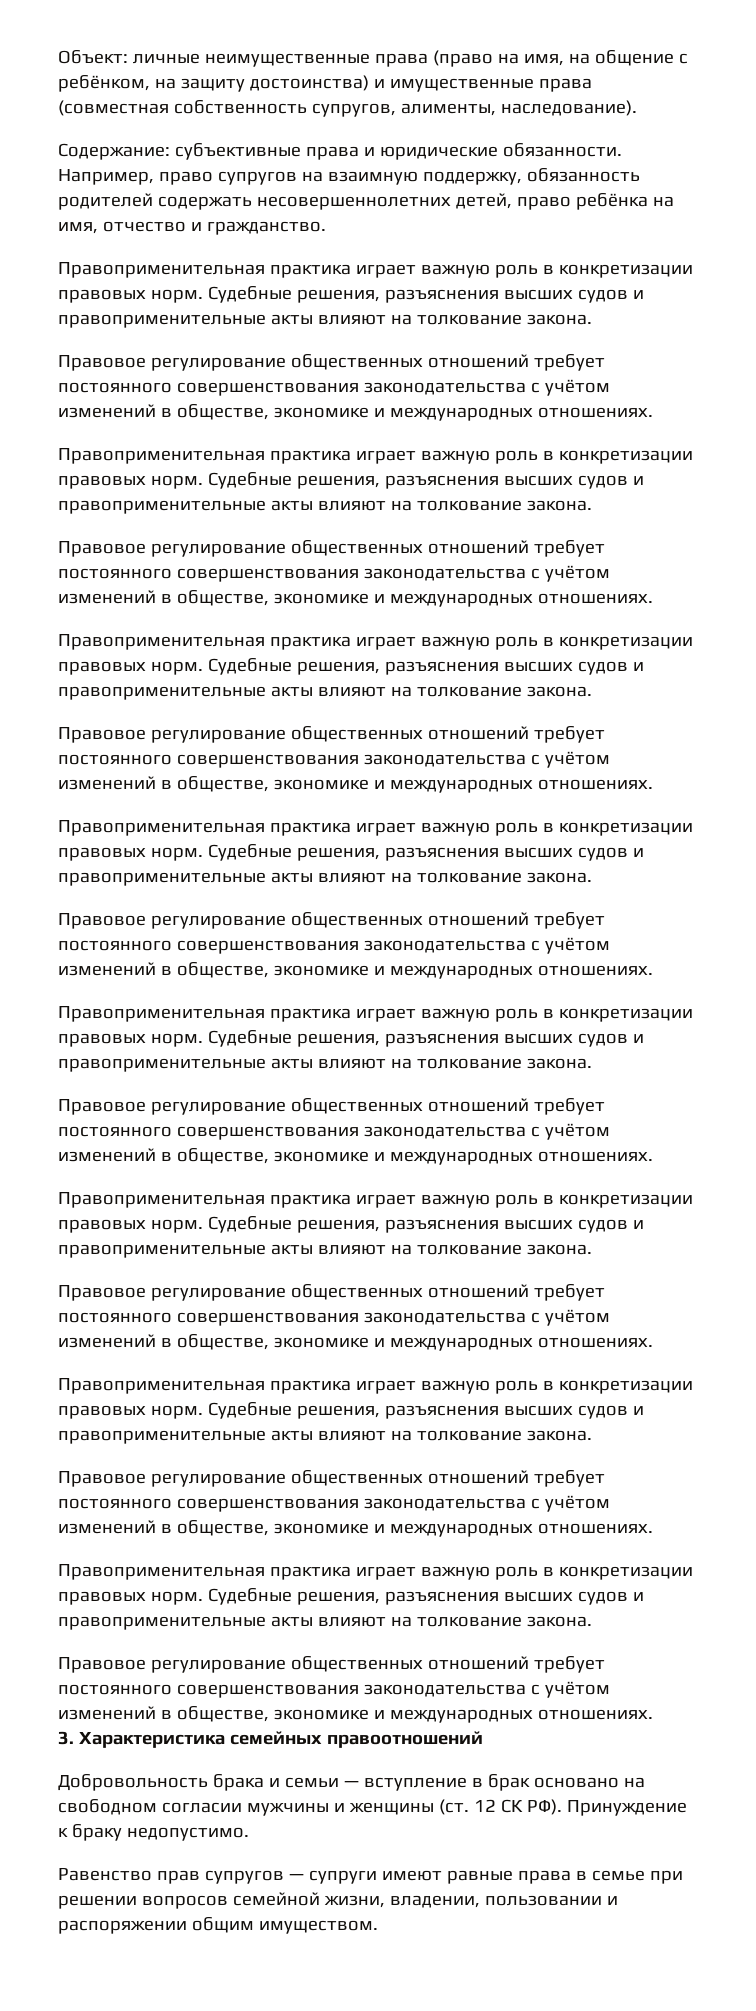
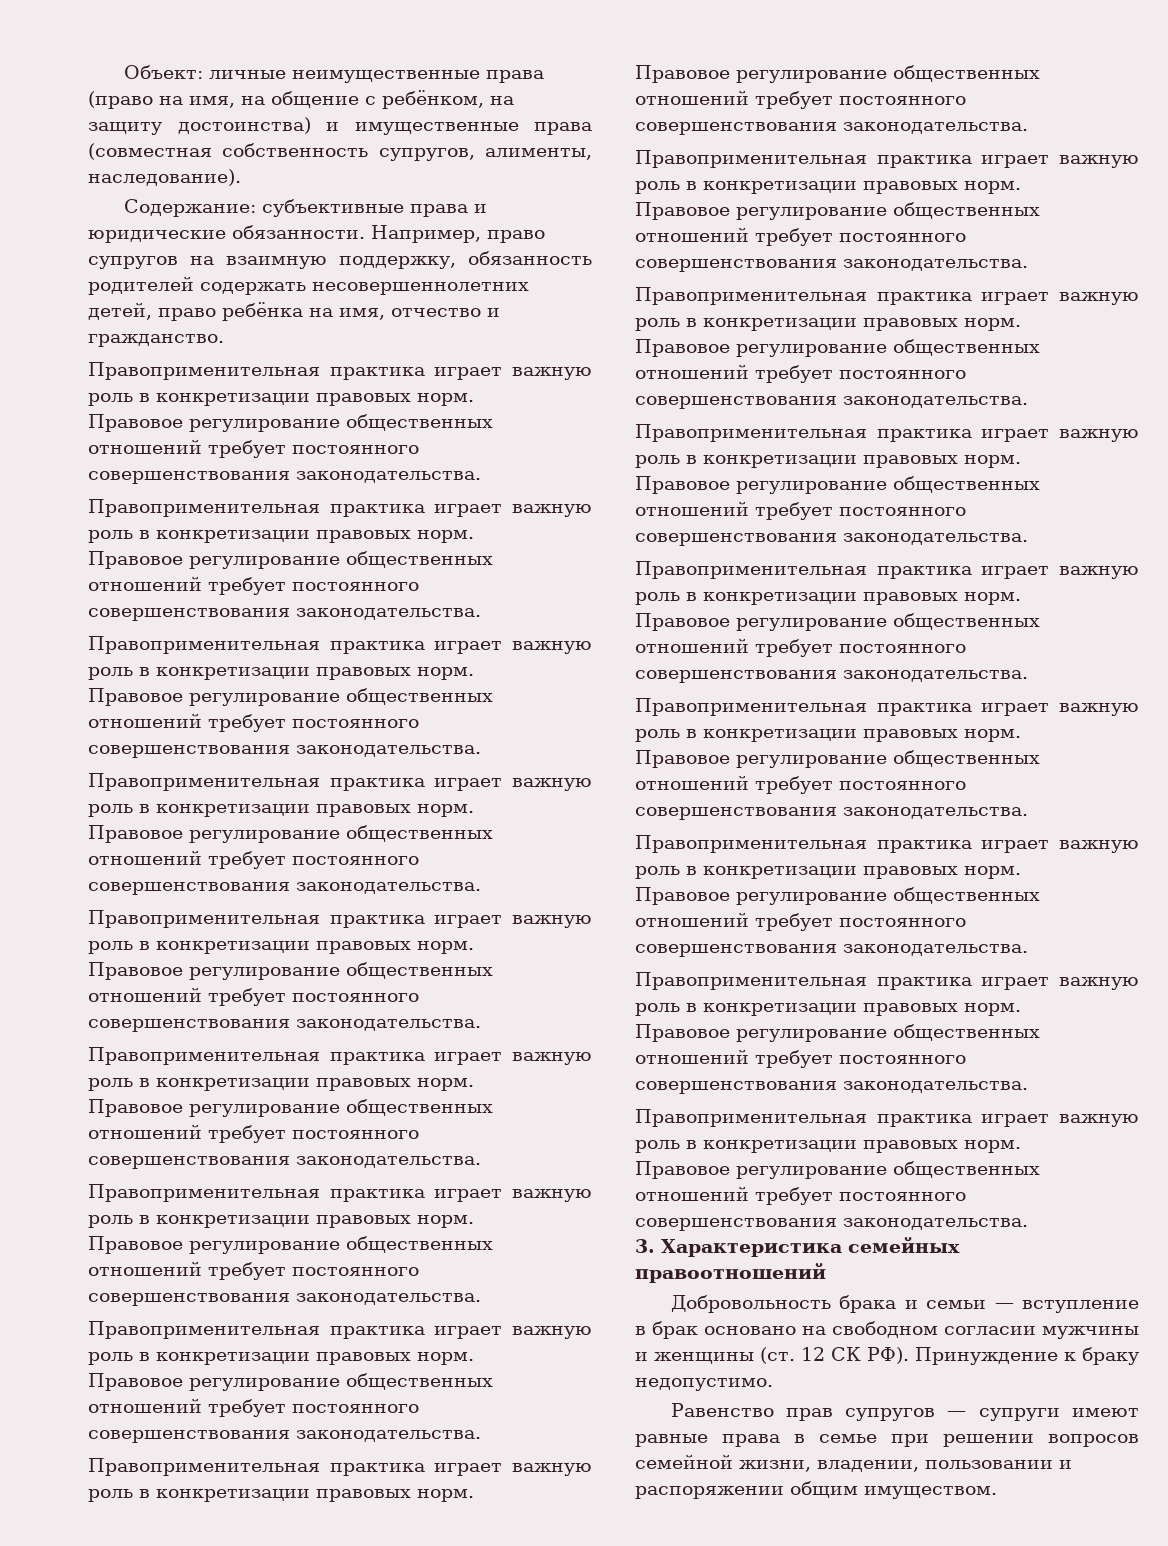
  Например, право супругов на взаимную поддержку, обязанность родителей содержать несовершеннолетних детей, право ребёнка на имя, отчество и гражданство.
- Правоприменительная практика играет важную роль в конкретизации правовых норм. Судебные решения, разъяснения высших судов и правоприменительные акты влияют на толкование закона.
- Правовое регулирование общественных отношений требует постоянного совершенствования законодательства с учётом изменений в обществе, экономике и международных отношениях.
- Правоприменительная практика играет важную роль в конкретизации правовых норм. Судебные решения, разъяснения высших судов и правоприменительные акты влияют на толкование закона.
- Правовое регулирование общественных отношений требует постоянного совершенствования законодательства с учётом изменений в обществе, экономике и международных отношениях.
- Правоприменительная практика играет важную роль в конкретизации правовых норм. Судебные решения, разъяснения высших судов и правоприменительные акты влияют на толкование закона.
- Правовое регулирование общественных отношений требует постоянного совершенствования законодательства с учётом изменений в обществе, экономике и международных отношениях.
- Правоприменительная практика играет важную роль в конкретизации правовых норм. Судебные решения, разъяснения высших судов и правоприменительные акты влияют на толкование закона.
- Правовое регулирование общественных отношений требует постоянного совершенствования законодательства с учётом изменений в обществе, экономике и международных отношениях.
- Правоприменительная практика играет важную роль в конкретизации правовых норм. Судебные решения, разъяснения высших судов и правоприменительные акты влияют на толкование закона.
- Правовое регулирование общественных отношений требует постоянного совершенствования законодательства с учётом изменений в обществе, экономике и международных отношениях.
- Правоприменительная практика играет важную роль в конкретизации правовых норм. Судебные решения, разъяснения высших судов и правоприменительные акты влияют на толкование закона.
- Правовое регулирование общественных отношений требует постоянного совершенствования законодательства с учётом изменений в обществе, экономике и международных отношениях.
- Правоприменительная практика играет важную роль в конкретизации правовых норм. Судебные решения, разъяснения высших судов и правоприменительные акты влияют на толкование закона.
- Правовое регулирование общественных отношений требует постоянного совершенствования законодательства с учётом изменений в обществе, экономике и международных отношениях.
- Правоприменительная практика играет важную роль в конкретизации правовых норм. Судебные решения, разъяснения высших судов и правоприменительные акты влияют на толкование закона.
- Правовое регулирование общественных отношений требует постоянного совершенствования законодательства с учётом изменений в обществе, экономике и международных отношениях.
+ Правоприменительная практика играет важную роль в конкретизации правовых норм.
+ Правовое регулирование общественных отношений требует постоянного совершенствования законодательства.
+ Правоприменительная практика играет важную роль в конкретизации правовых норм.
+ Правовое регулирование общественных отношений требует постоянного совершенствования законодательства.
+ Правоприменительная практика играет важную роль в конкретизации правовых норм.
+ Правовое регулирование общественных отношений требует постоянного совершенствования законодательства.
+ Правоприменительная практика играет важную роль в конкретизации правовых норм.
+ Правовое регулирование общественных отношений требует постоянного совершенствования законодательства.
+ Правоприменительная практика играет важную роль в конкретизации правовых норм.
+ Правовое регулирование общественных отношений требует постоянного совершенствования законодательства.
+ Правоприменительная практика играет важную роль в конкретизации правовых норм.
+ Правовое регулирование общественных отношений требует постоянного совершенствования законодательства.
+ Правоприменительная практика играет важную роль в конкретизации правовых норм.
+ Правовое регулирование общественных отношений требует постоянного совершенствования законодательства.
+ Правоприменительная практика играет важную роль в конкретизации правовых норм.
+ Правовое регулирование общественных отношений требует постоянного совершенствования законодательства.
+ Правоприменительная практика играет важную роль в конкретизации правовых норм.
+ Правовое регулирование общественных отношений требует постоянного совершенствования законодательства.
+ Правоприменительная практика играет важную роль в конкретизации правовых норм.
+ Правовое регулирование общественных отношений требует постоянного совершенствования законодательства.
+ Правоприменительная практика играет важную роль в конкретизации правовых норм.
+ Правовое регулирование общественных отношений требует постоянного совершенствования законодательства.
+ Правоприменительная практика играет важную роль в конкретизации правовых норм.
+ Правовое регулирование общественных отношений требует постоянного совершенствования законодательства.
+ Правоприменительная практика играет важную роль в конкретизации правовых норм.
+ Правовое регулирование общественных отношений требует постоянного совершенствования законодательства.
+ Правоприменительная практика играет важную роль в конкретизации правовых норм.
+ Правовое регулирование общественных отношений требует постоянного совершенствования законодательства.
+ Правоприменительная практика играет важную роль в конкретизации правовых норм.
+ Правовое регулирование общественных отношений требует постоянного совершенствования законодательства.
+ Правоприменительная практика играет важную роль в конкретизации правовых норм.
+ Правовое регулирование общественных отношений требует постоянного совершенствования законодательства.
+ Правоприменительная практика играет важную роль в конкретизации правовых норм.
+ Правовое регулирование общественных отношений требует постоянного совершенствования законодательства.

